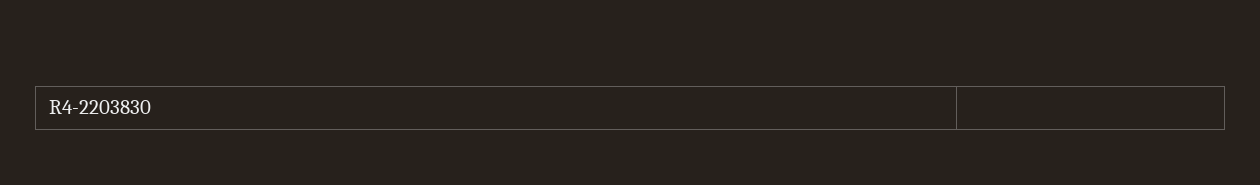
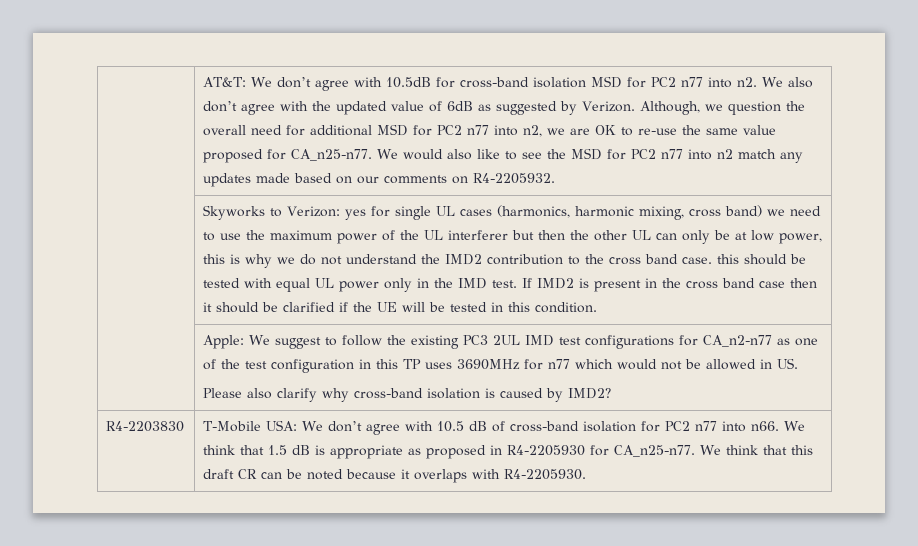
- R4-2203830
+ AT&T: We don’t agree with 10.5dB for cross-band isolation MSD for PC2 n77 into n2. We also don’t agree with the updated value of 6dB as suggested by Verizon. Although, we question the overall need for additional MSD for PC2 n77 into n2, we are OK to re-use the same value proposed for CA_n25-n77. We would also like to see the MSD for PC2 n77 into n2 match any updates made based on our comments on R4-2205932.
+ | Skyworks to Verizon: yes for single UL cases (harmonics, harmonic mixing, cross band) we need to use the maximum power of the UL interferer but then the other UL can only be at low power, this is why we do not understand the IMD2 contribution to the cross band case. this should be tested with equal UL power only in the IMD test. If IMD2 is present in the cross band case then it should be clarified if the UE will be tested in this condition.
+ | Apple: We suggest to follow the existing PC3 2UL IMD test configurations for CA_n2-n77 as one of the test configuration in this TP uses 3690MHz for n77 which would not be allowed in US.
+ Please also clarify why cross-band isolation is caused by IMD2?
+ R4-2203830 | T-Mobile USA: We don’t agree with 10.5 dB of cross-band isolation for PC2 n77 into n66. We think that 1.5 dB is appropriate as proposed in R4-2205930 for CA_n25-n77. We think that this draft CR can be noted because it overlaps with R4-2205930.

